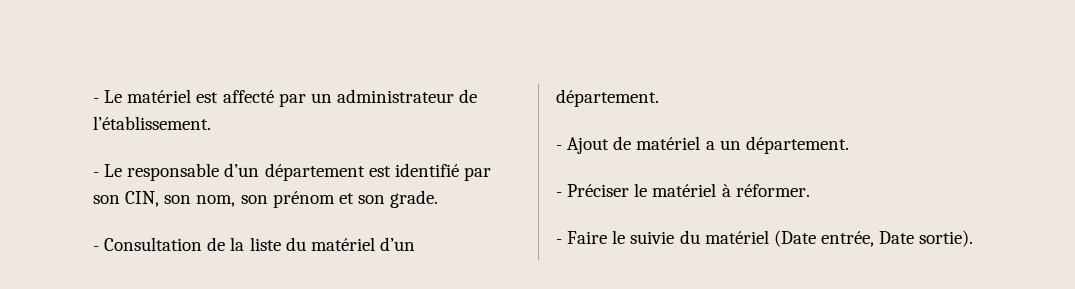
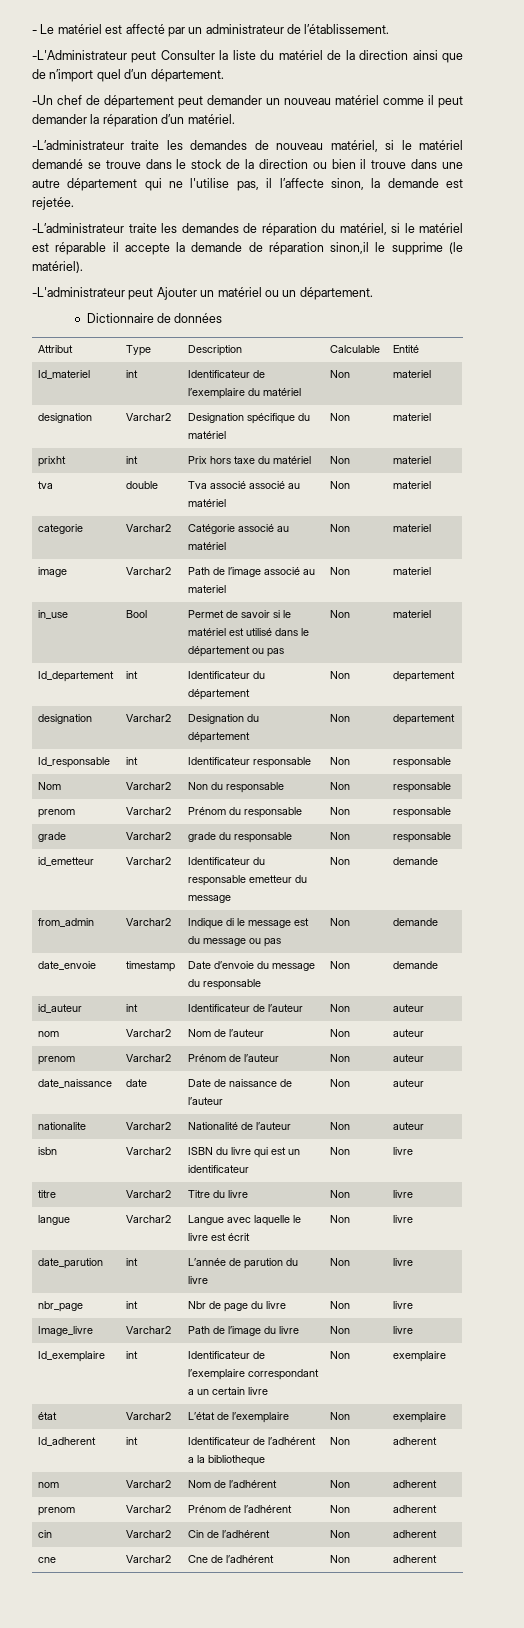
- - Le responsable d’un département est identifié par son CIN, son nom, son prénom et son grade.
- - Consultation de la liste du matériel d’un département.
- - Ajout de matériel a un département.
- - Préciser le matériel à réformer.
- - Faire le suivie du matériel (Date entrée, Date sortie).
+ -L'Administrateur peut Consulter la liste du matériel de la direction ainsi que de n’import quel d’un département.
+ -Un chef de département peut demander un nouveau matériel comme il peut demander la réparation d’un matériel.
+ -L’administrateur traite les demandes de nouveau matériel, si le matériel demandé se trouve dans le stock de la direction ou bien il trouve dans une autre département qui ne l'utilise pas, il l’affecte sinon, la demande est rejetée.
+ -L’administrateur traite les demandes de réparation du matériel, si le matériel est réparable il accepte la demande de réparation sinon,il le supprime (le matériel).
+ -L'administrateur peut Ajouter un matériel ou un département.
+ Dictionnaire de données
+ Attribut | Type | Description | Calculable | Entité
+ Id_materiel | int | Identificateur de l’exemplaire du matériel | Non | materiel
+ designation | Varchar2 | Designation spécifique du matériel | Non | materiel
+ prixht | int | Prix hors taxe du matériel | Non | materiel
+ tva | double | Tva associé associé au matériel | Non | materiel
+ categorie | Varchar2 | Catégorie associé au matériel | Non | materiel
+ image | Varchar2 | Path de l’image associé au materiel | Non | materiel
+ in_use | Bool | Permet de savoir si le matériel est utilisé dans le département ou pas | Non | materiel
+ Id_departement | int | Identificateur du département | Non | departement
+ designation | Varchar2 | Designation du département | Non | departement
+ Id_responsable | int | Identificateur responsable | Non | responsable
+ Nom | Varchar2 | Non du responsable | Non | responsable
+ prenom | Varchar2 | Prénom du responsable | Non | responsable
+ grade | Varchar2 | grade du responsable | Non | responsable
+ id_emetteur | Varchar2 | Identificateur du responsable emetteur du message | Non | demande
+ from_admin | Varchar2 | Indique di le message est du message ou pas | Non | demande
+ date_envoie | timestamp | Date d’envoie du message du responsable | Non | demande
+ id_auteur | int | Identificateur de l’auteur | Non | auteur
+ nom | Varchar2 | Nom de l’auteur | Non | auteur
+ prenom | Varchar2 | Prénom de l’auteur | Non | auteur
+ date_naissance | date | Date de naissance de l’auteur | Non | auteur
+ nationalite | Varchar2 | Nationalité de l’auteur | Non | auteur
+ isbn | Varchar2 | ISBN du livre qui est un identificateur | Non | livre
+ titre | Varchar2 | Titre du livre | Non | livre
+ langue | Varchar2 | Langue avec laquelle le livre est écrit | Non | livre
+ date_parution | int | L’année de parution du livre | Non | livre
+ nbr_page | int | Nbr de page du livre | Non | livre
+ Image_livre | Varchar2 | Path de l’image du livre | Non | livre
+ Id_exemplaire | int | Identificateur de l’exemplaire correspondant a un certain livre | Non | exemplaire
+ état | Varchar2 | L’état de l’exemplaire | Non | exemplaire
+ Id_adherent | int | Identificateur de l’adhérent a la bibliotheque | Non | adherent
+ nom | Varchar2 | Nom de l’adhérent | Non | adherent
+ prenom | Varchar2 | Prénom de l’adhérent | Non | adherent
+ cin | Varchar2 | Cin de l’adhérent | Non | adherent
+ cne | Varchar2 | Cne de l’adhérent | Non | adherent

